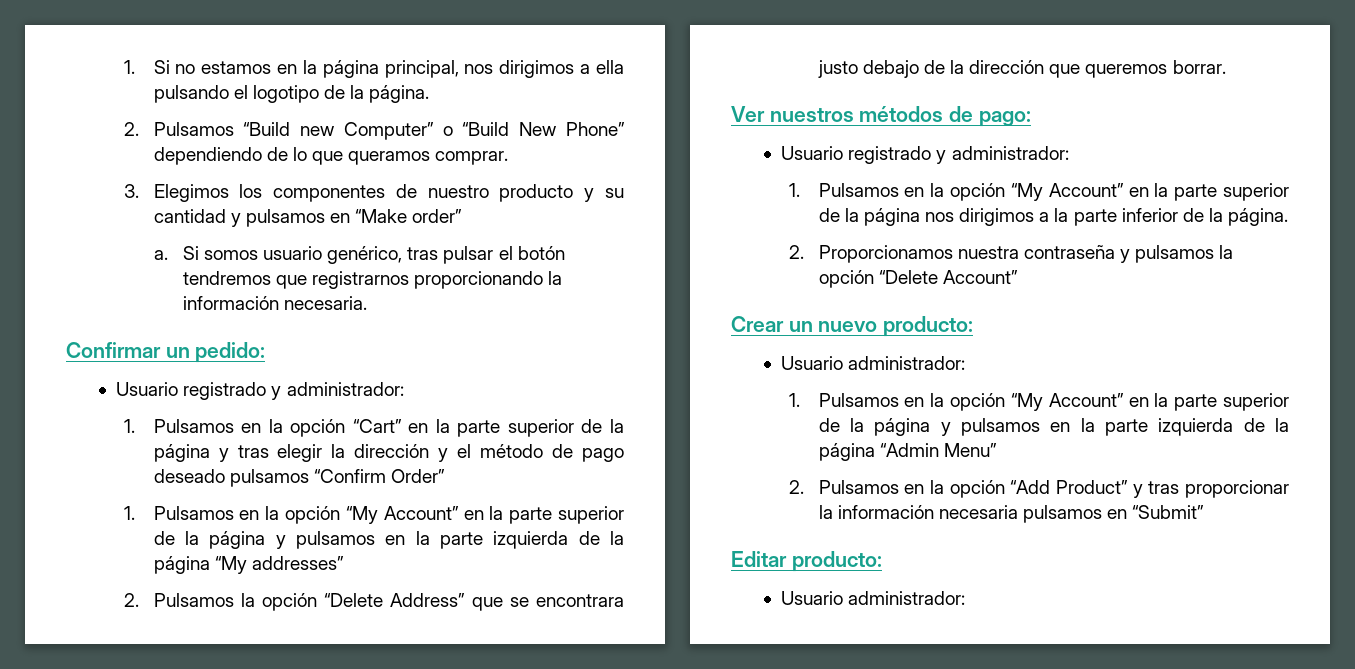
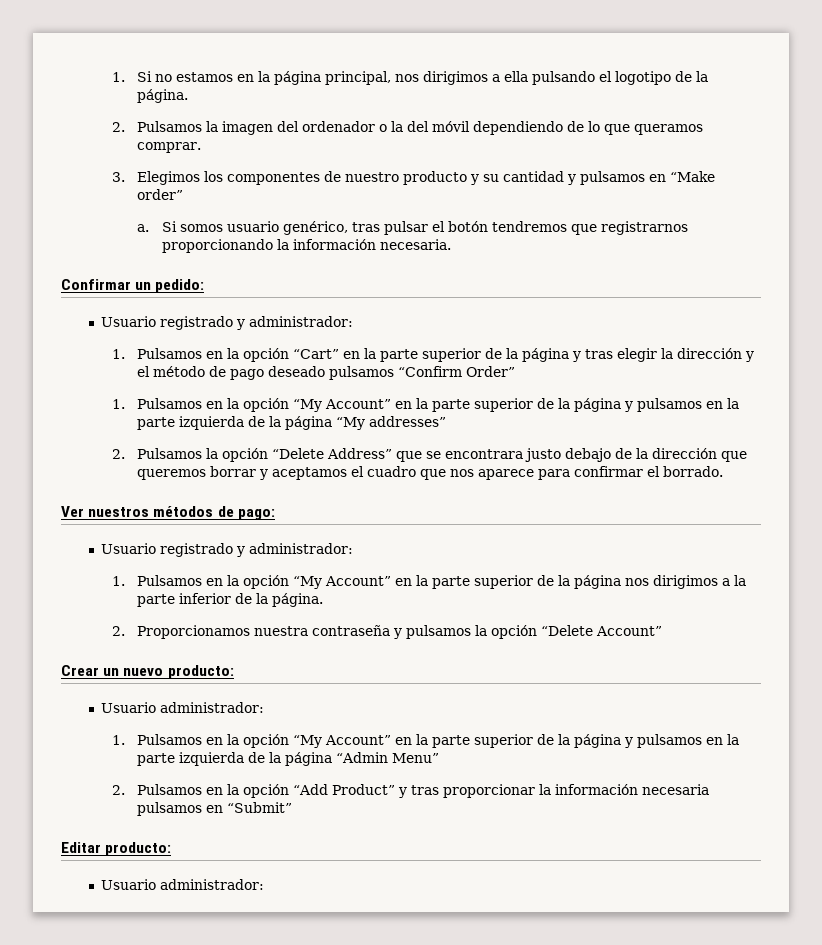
- 2. Pulsamos “Build new Computer” o “Build New Phone” dependiendo de lo que queramos comprar.
+ 2. Pulsamos la imagen del ordenador o la del móvil dependiendo de lo que queramos comprar.
- 2. Pulsamos la opción “Delete Address” que se encontrara justo debajo de la dirección que queremos borrar.
+ 2. Pulsamos la opción “Delete Address” que se encontrara justo debajo de la dirección que queremos borrar y aceptamos el cuadro que nos aparece para confirmar el borrado.

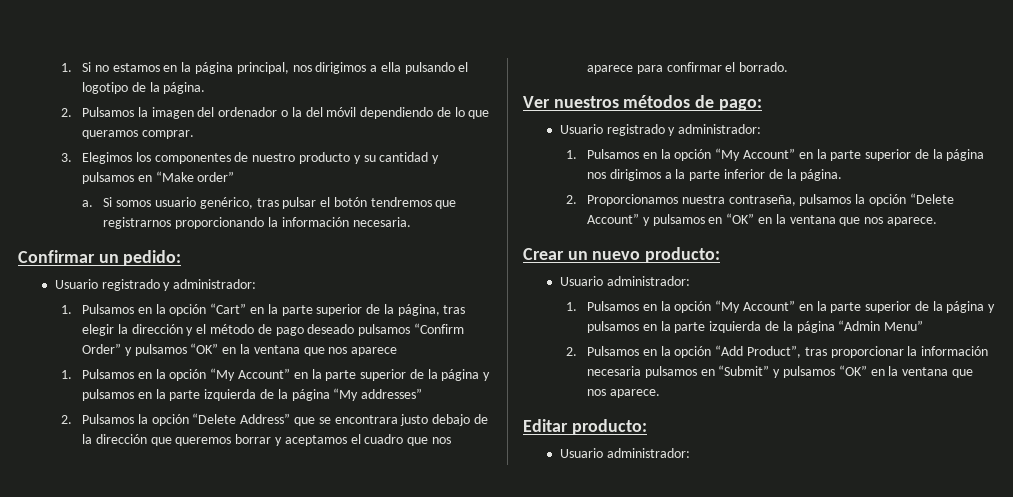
- 1. Pulsamos en la opción “Cart” en la parte superior de la página y tras elegir la dirección y el método de pago deseado pulsamos “Confirm Order”
+ 1. Pulsamos en la opción “Cart” en la parte superior de la página, tras elegir la dirección y el método de pago deseado pulsamos “Confirm Order” y pulsamos “OK” en la ventana que nos aparece
- 2. Proporcionamos nuestra contraseña y pulsamos la opción “Delete Account”
+ 2. Proporcionamos nuestra contraseña, pulsamos la opción “Delete Account” y pulsamos en “OK” en la ventana que nos aparece.
- 2. Pulsamos en la opción “Add Product” y tras proporcionar la información necesaria pulsamos en “Submit”
+ 2. Pulsamos en la opción “Add Product”, tras proporcionar la información necesaria pulsamos en “Submit” y pulsamos “OK” en la ventana que nos aparece.

